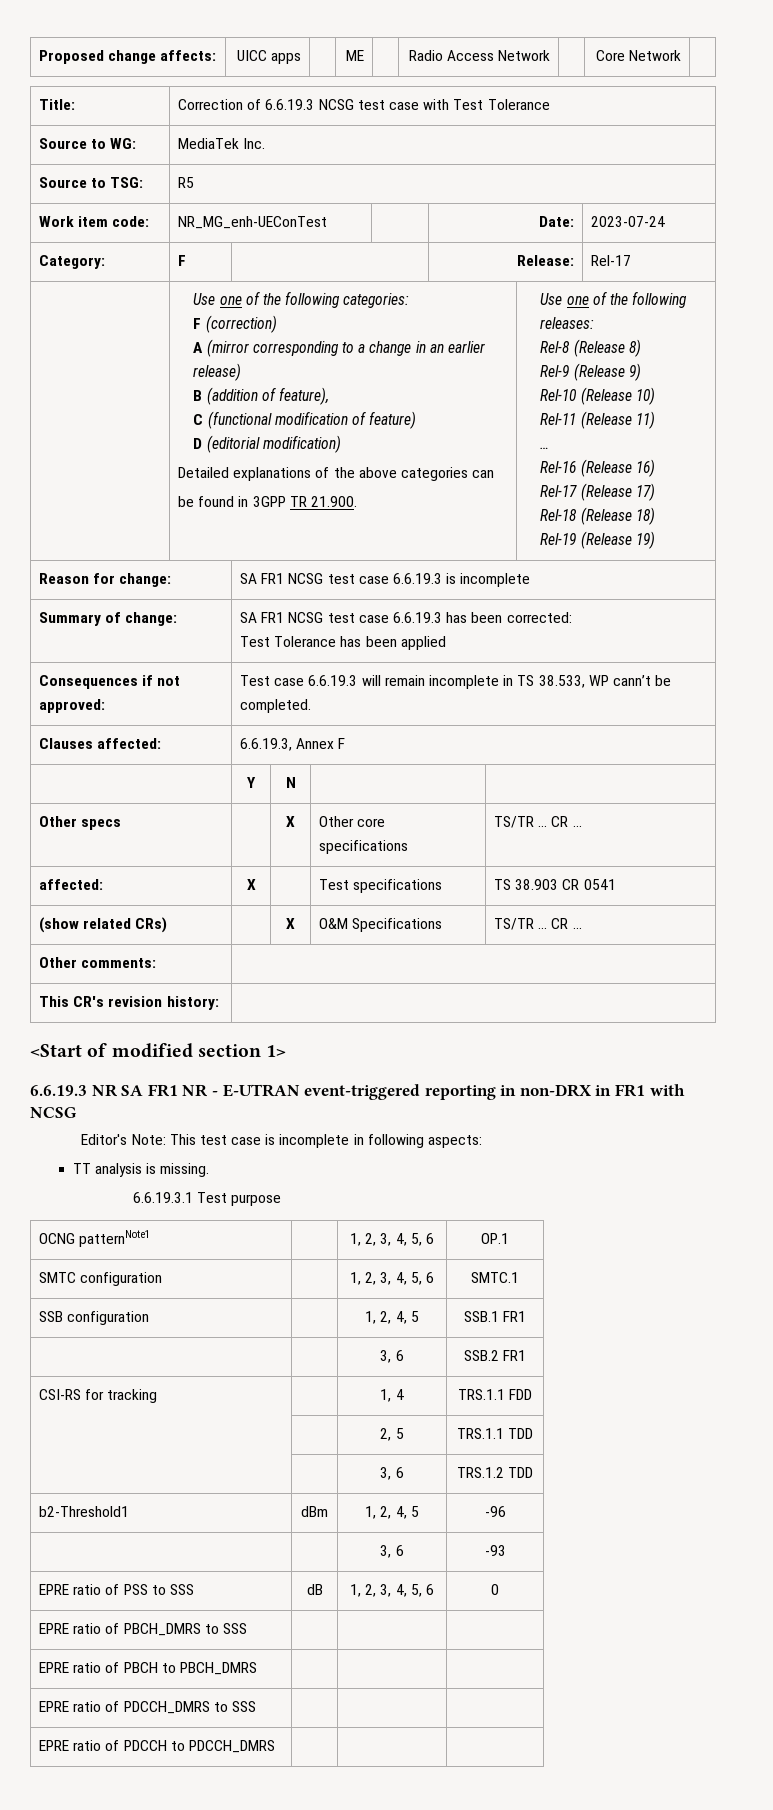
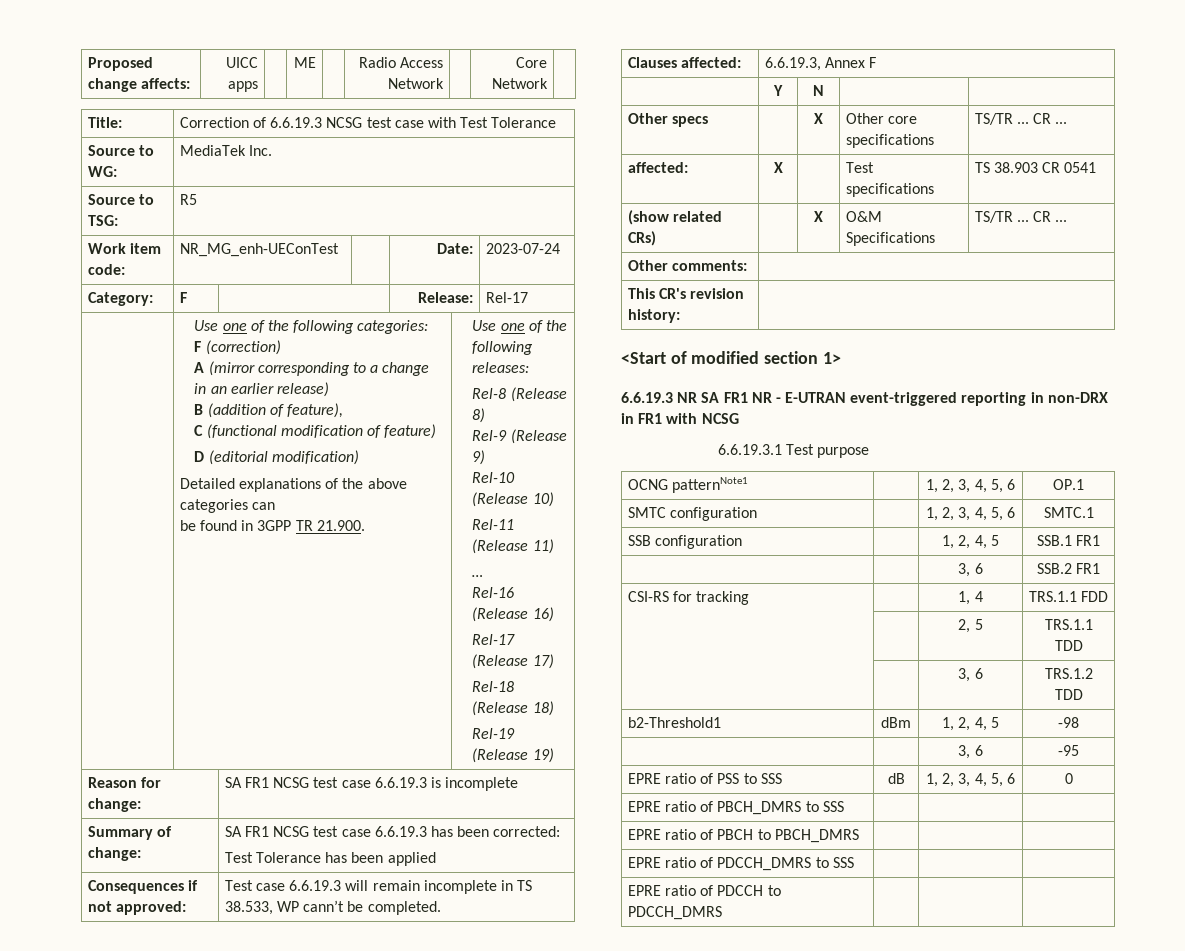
- Editor's Note: This test case is incomplete in following aspects:
- TT analysis is missing.
- b2-Threshold1 | dBm | 1, 2, 4, 5 | -96
- | | 3, 6 | -93
+ b2-Threshold1 | dBm | 1, 2, 4, 5 | -98
+ | | 3, 6 | -95

